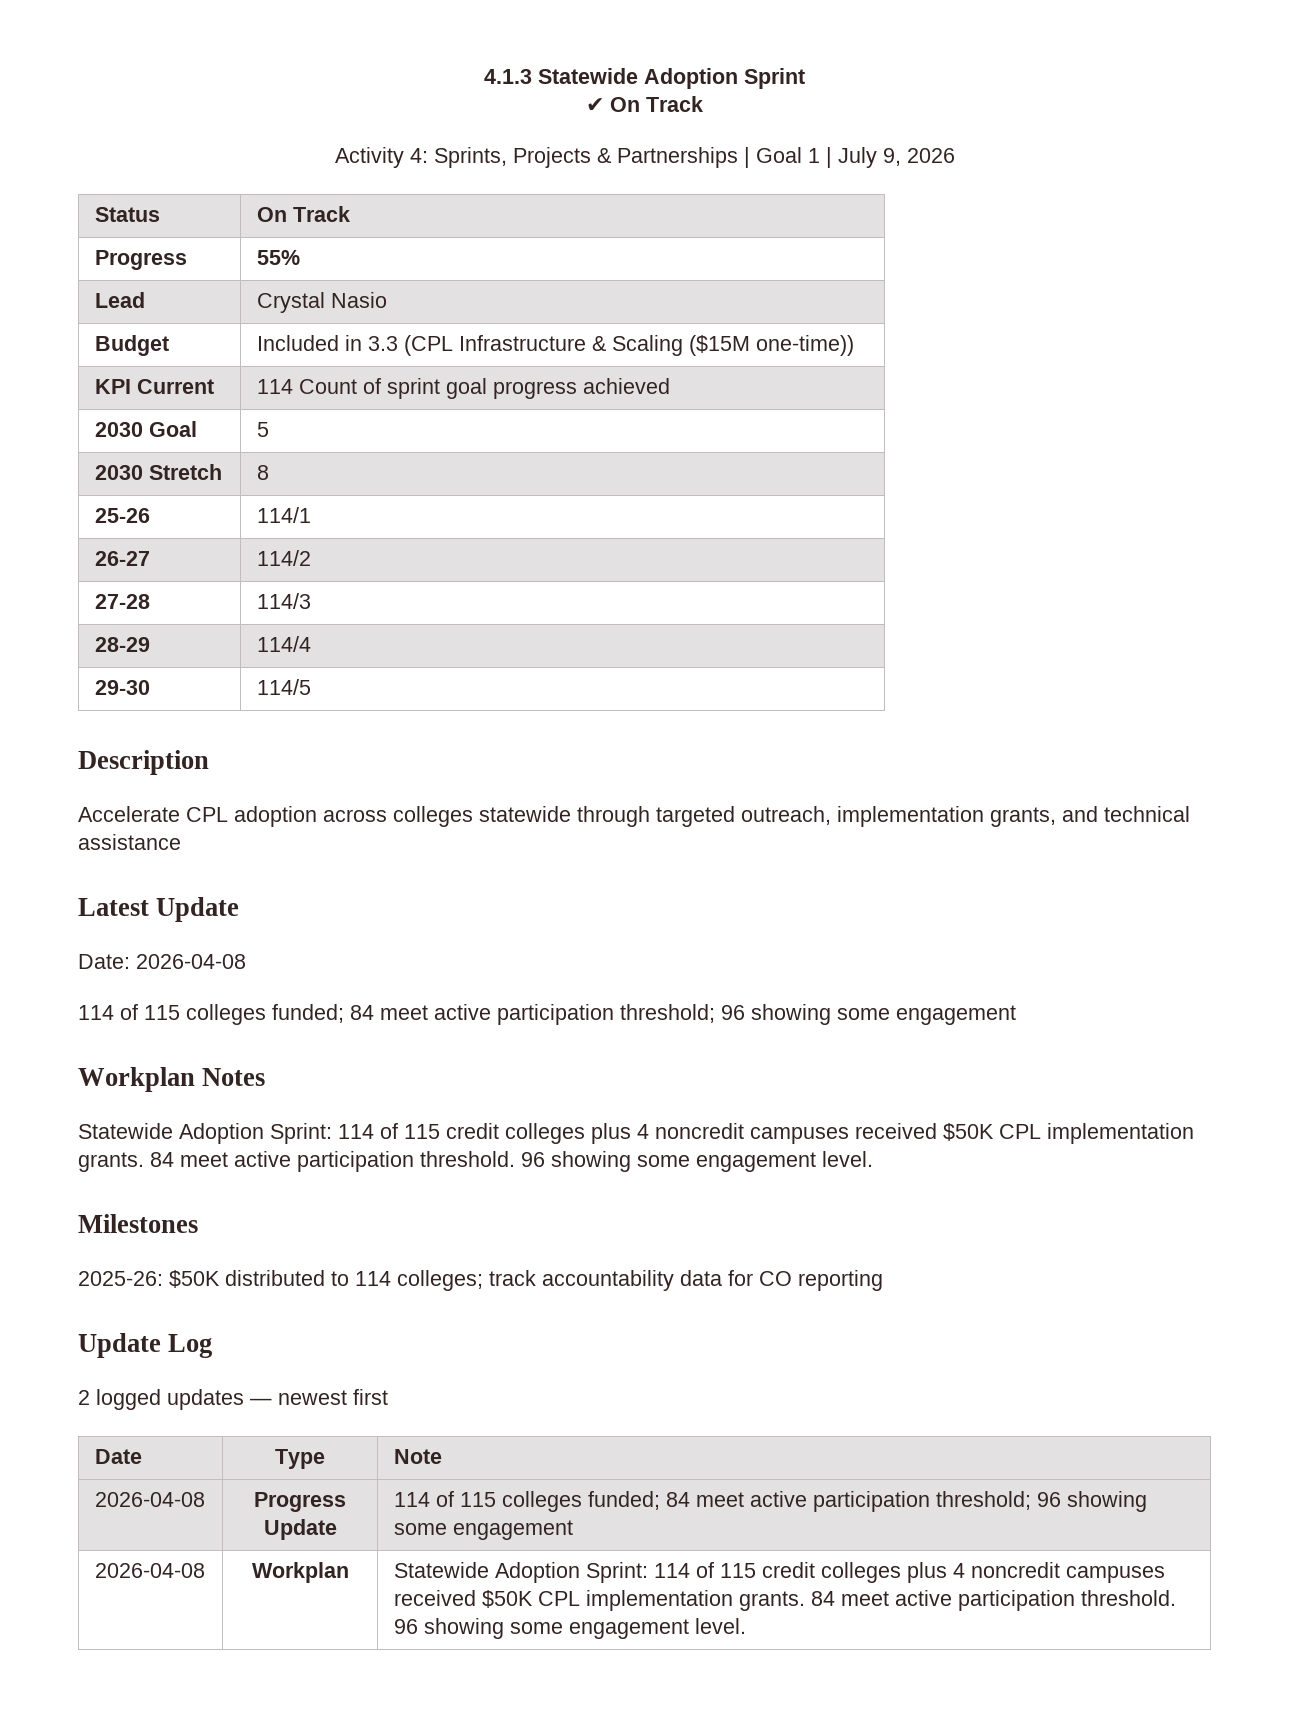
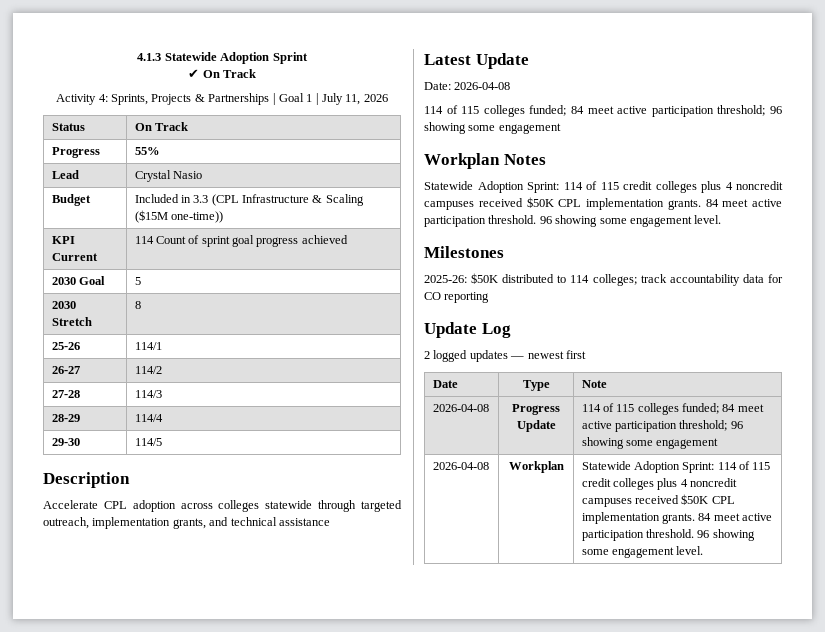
- Activity 4: Sprints, Projects & Partnerships | Goal 1 | July 9, 2026
+ Activity 4: Sprints, Projects & Partnerships | Goal 1 | July 11, 2026

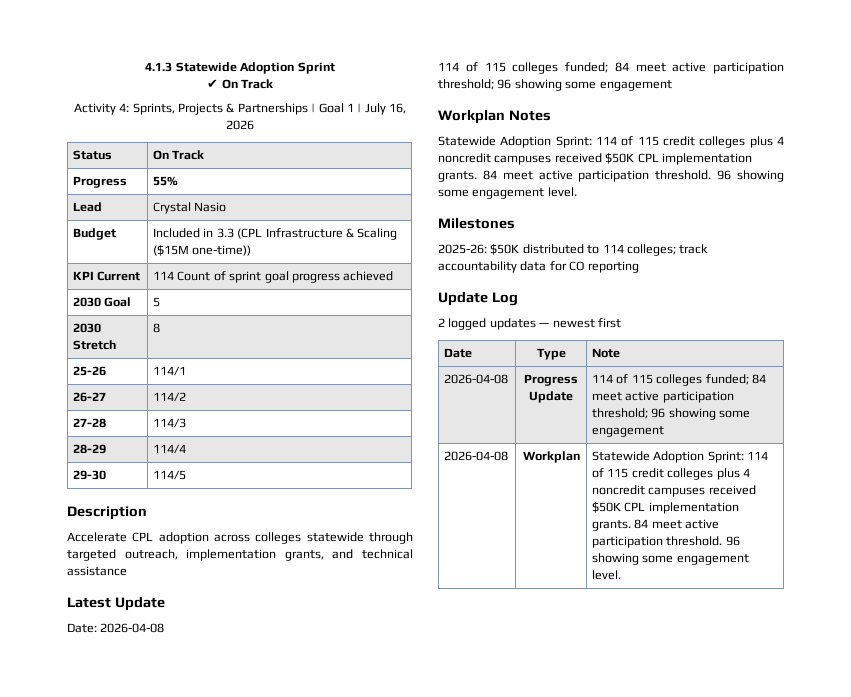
- Activity 4: Sprints, Projects & Partnerships | Goal 1 | July 11, 2026
+ Activity 4: Sprints, Projects & Partnerships | Goal 1 | July 16, 2026

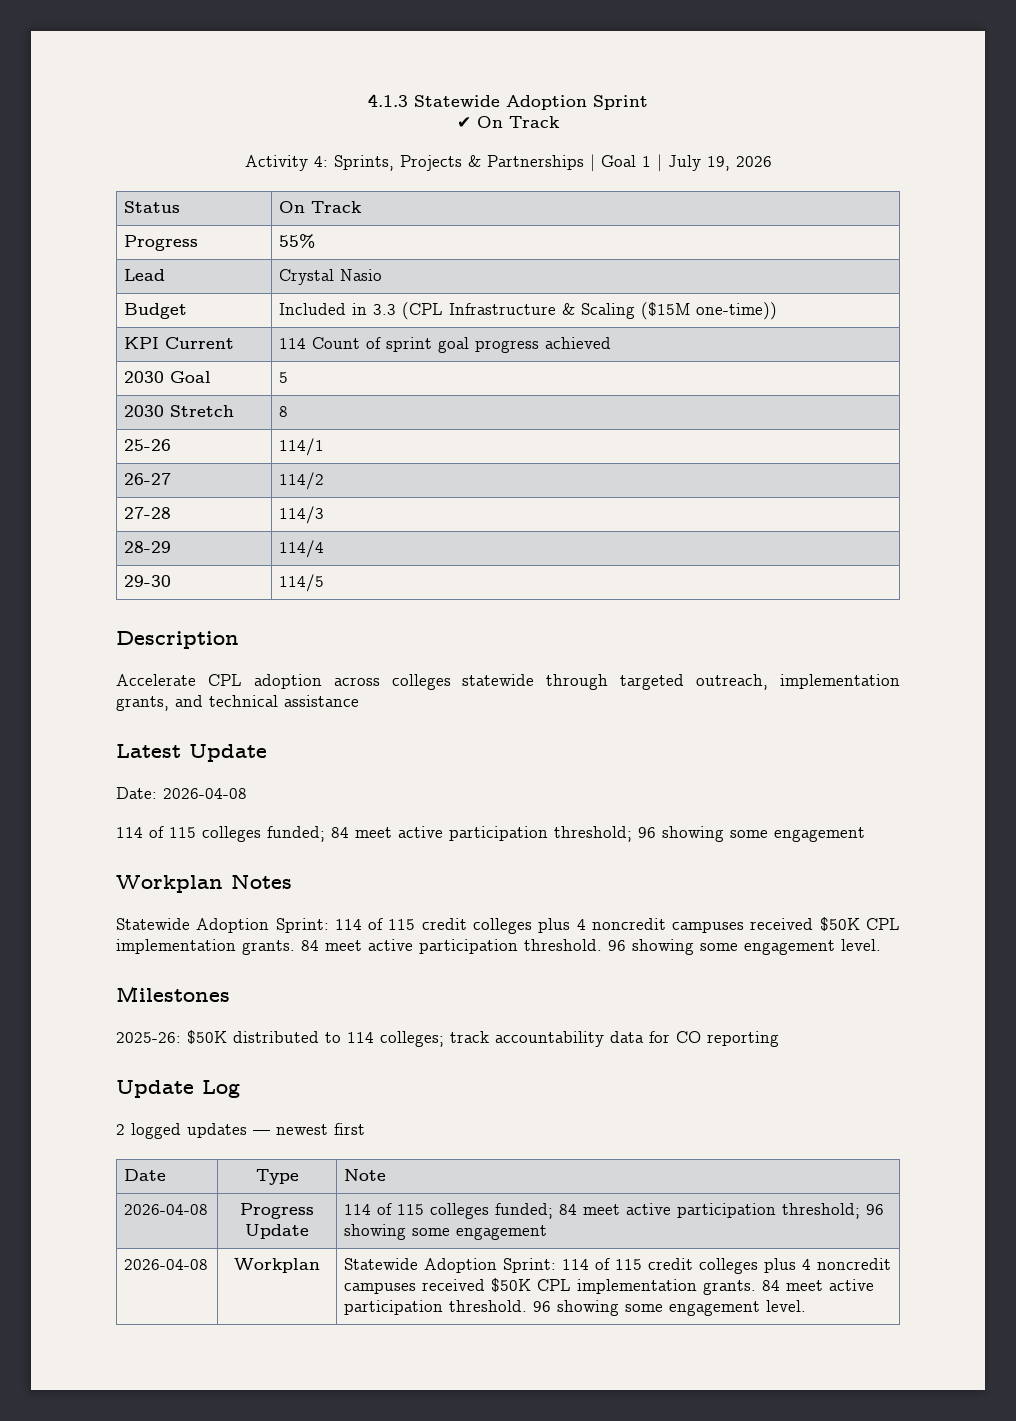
- Activity 4: Sprints, Projects & Partnerships | Goal 1 | July 16, 2026
+ Activity 4: Sprints, Projects & Partnerships | Goal 1 | July 19, 2026

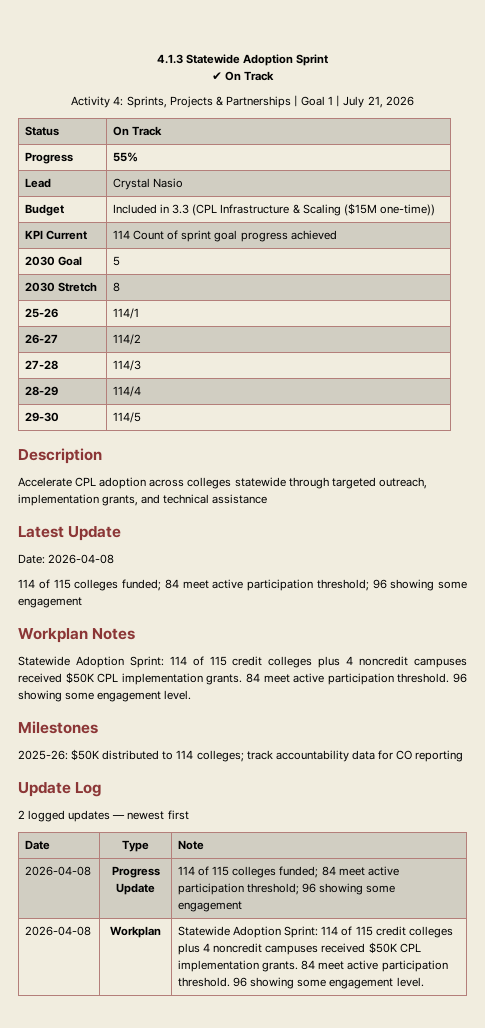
- Activity 4: Sprints, Projects & Partnerships | Goal 1 | July 19, 2026
+ Activity 4: Sprints, Projects & Partnerships | Goal 1 | July 21, 2026

